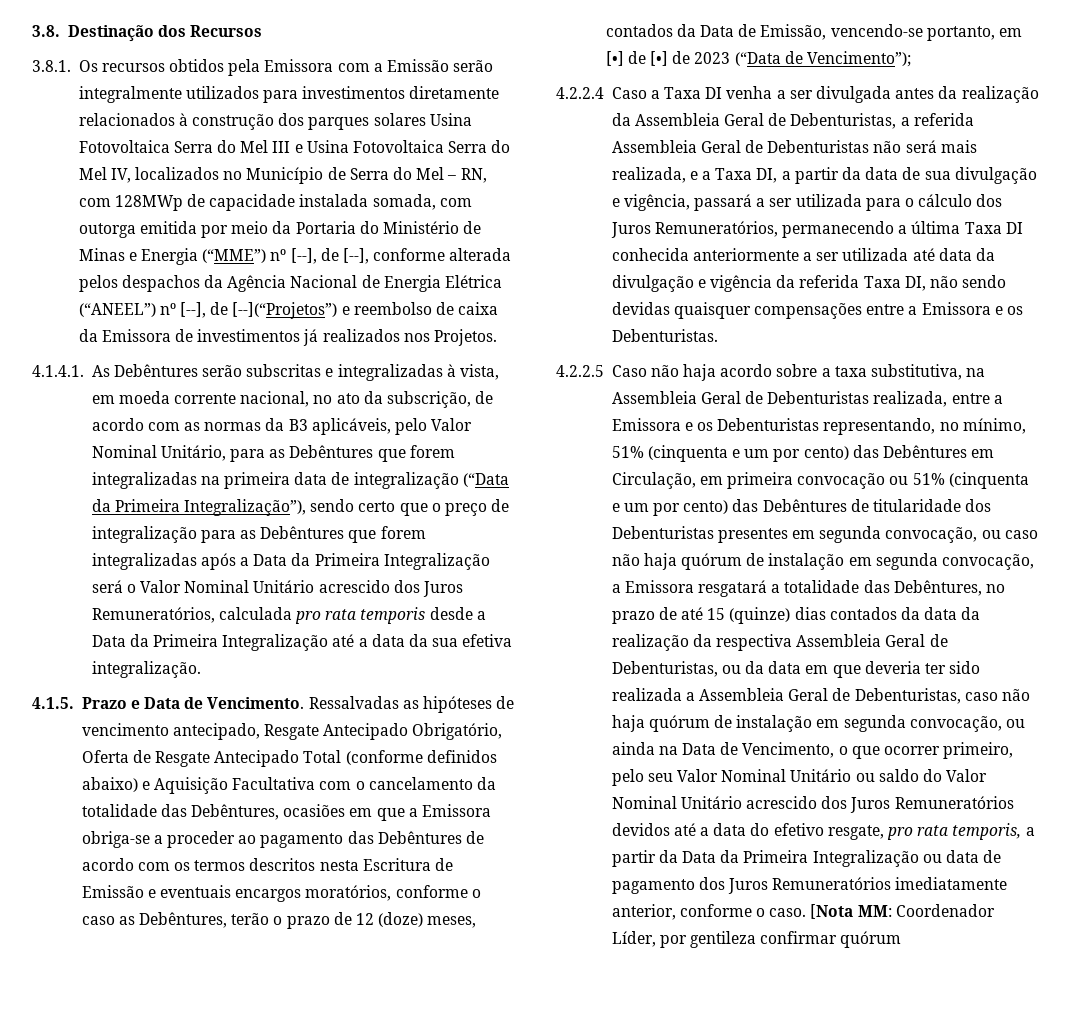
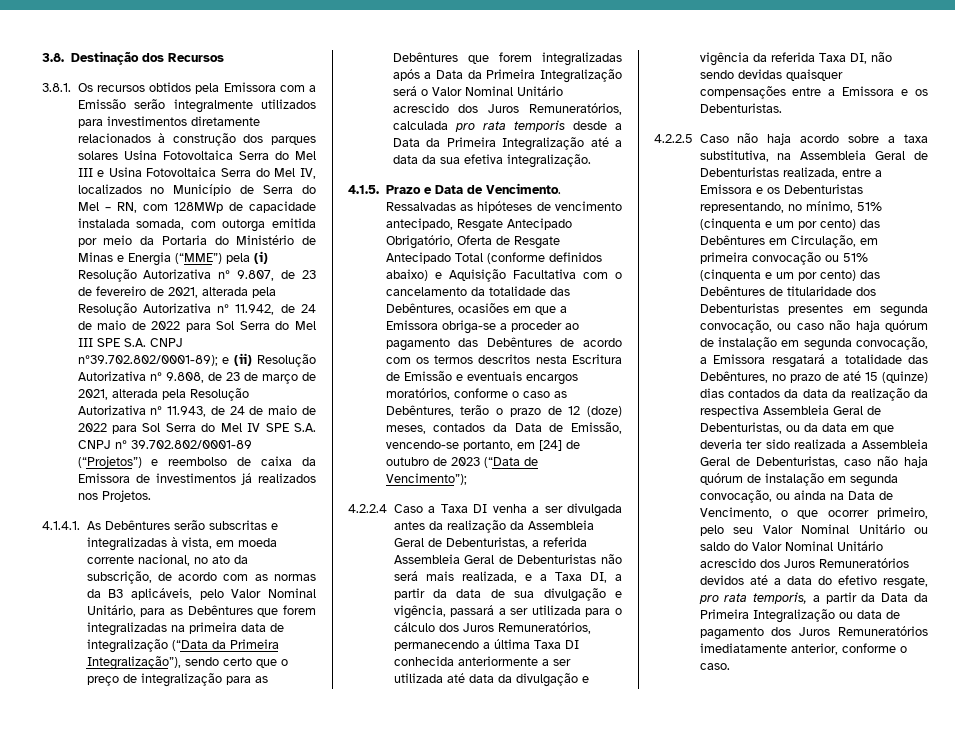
- 3.8.1. Os recursos obtidos pela Emissora com a Emissão serão integralmente utilizados para investimentos diretamente relacionados à construção dos parques solares Usina Fotovoltaica Serra do Mel III e Usina Fotovoltaica Serra do Mel IV, localizados no Município de Serra do Mel – RN, com 128MWp de capacidade instalada somada, com outorga emitida por meio da Portaria do Ministério de Minas e Energia (“MME”) nº [--], de [--], conforme alterada pelos despachos da Agência Nacional de Energia Elétrica (“ANEEL”) nº [--], de [--](“Projetos”) e reembolso de caixa da Emissora de investimentos já realizados nos Projetos.
+ 3.8.1. Os recursos obtidos pela Emissora com a Emissão serão integralmente utilizados para investimentos diretamente relacionados à construção dos parques solares Usina Fotovoltaica Serra do Mel III e Usina Fotovoltaica Serra do Mel IV, localizados no Município de Serra do Mel – RN, com 128MWp de capacidade instalada somada, com outorga emitida por meio da Portaria do Ministério de Minas e Energia (“MME”) pela (i) Resolução Autorizativa nº 9.807, de 23 de fevereiro de 2021, alterada pela Resolução Autorizativa nº 11.942, de 24 de maio de 2022 para Sol Serra do Mel III SPE S.A. CNPJ nº39.702.802/0001-89); e (ii) Resolução Autorizativa nº 9.808, de 23 de março de 2021, alterada pela Resolução Autorizativa nº 11.943, de 24 de maio de 2022 para Sol Serra do Mel IV SPE S.A. CNPJ nº 39.702.802/0001-89 (“Projetos”) e reembolso de caixa da Emissora de investimentos já realizados nos Projetos.
- Ressalvadas as hipóteses de vencimento antecipado, Resgate Antecipado Obrigatório, Oferta de Resgate Antecipado Total (conforme definidos abaixo) e Aquisição Facultativa com o cancelamento da totalidade das Debêntures, ocasiões em que a Emissora obriga-se a proceder ao pagamento das Debêntures de acordo com os termos descritos nesta Escritura de Emissão e eventuais encargos moratórios, conforme o caso as Debêntures, terão o prazo de 12 (doze) meses, contados da Data de Emissão, vencendo-se portanto, em [•] de [•] de 2023 (“Data de Vencimento”);
+ Ressalvadas as hipóteses de vencimento antecipado, Resgate Antecipado Obrigatório, Oferta de Resgate Antecipado Total (conforme definidos abaixo) e Aquisição Facultativa com o cancelamento da totalidade das Debêntures, ocasiões em que a Emissora obriga-se a proceder ao pagamento das Debêntures de acordo com os termos descritos nesta Escritura de Emissão e eventuais encargos moratórios, conforme o caso as Debêntures, terão o prazo de 12 (doze) meses, contados da Data de Emissão, vencendo-se portanto, em [24] de outubro de 2023 (“Data de Vencimento”);
- [Nota MM: Coordenador Líder, por gentileza confirmar quórum

